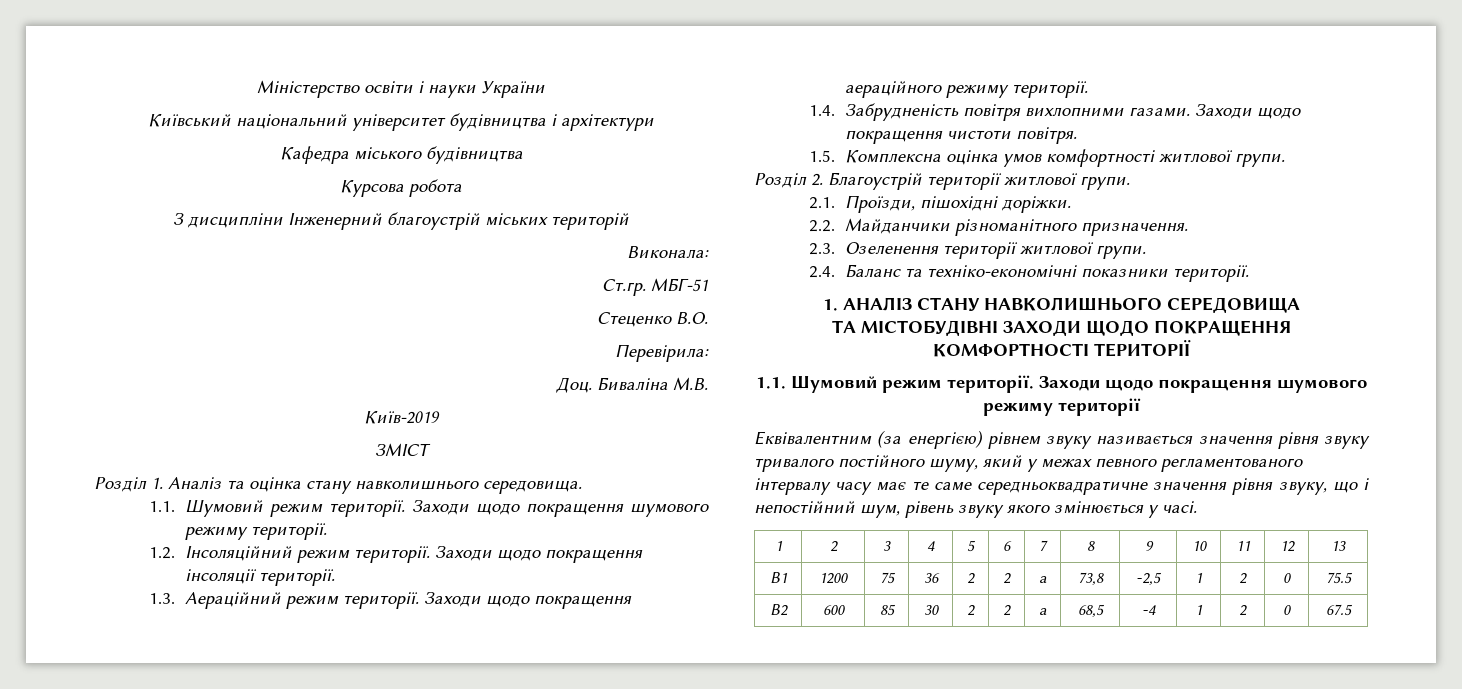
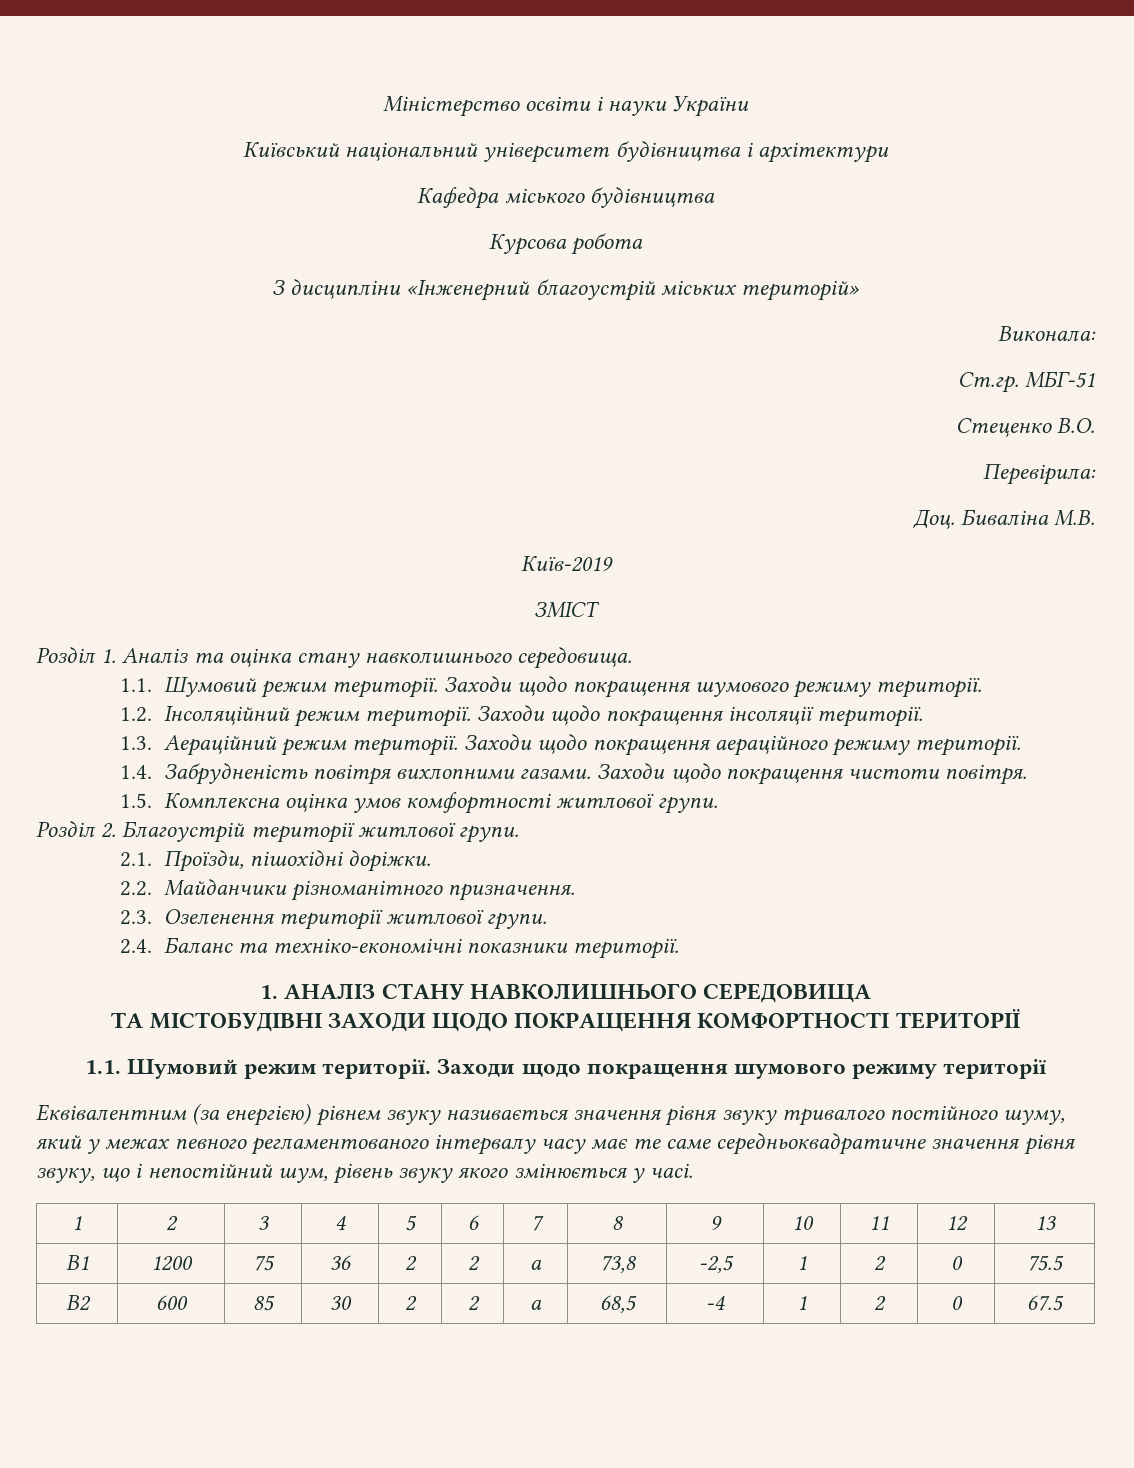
- З дисципліни Інженерний благоустрій міських територій
+ З дисципліни «Інженерний благоустрій міських територій»

